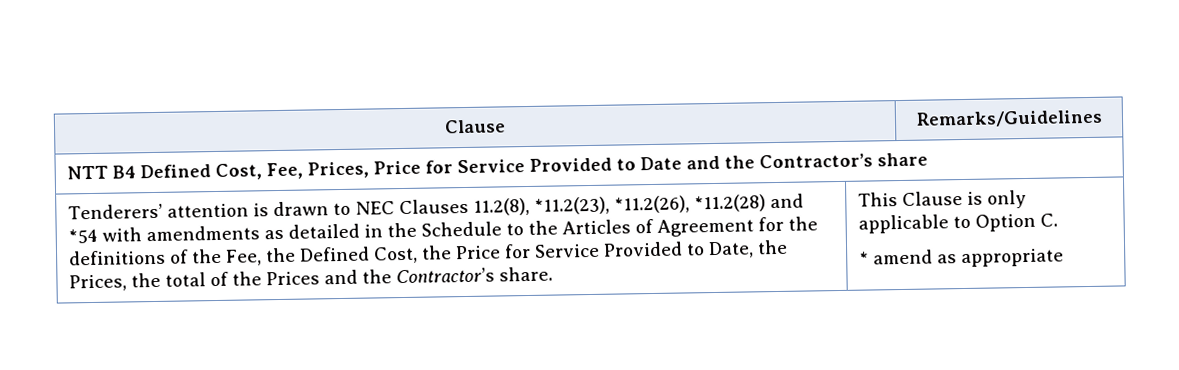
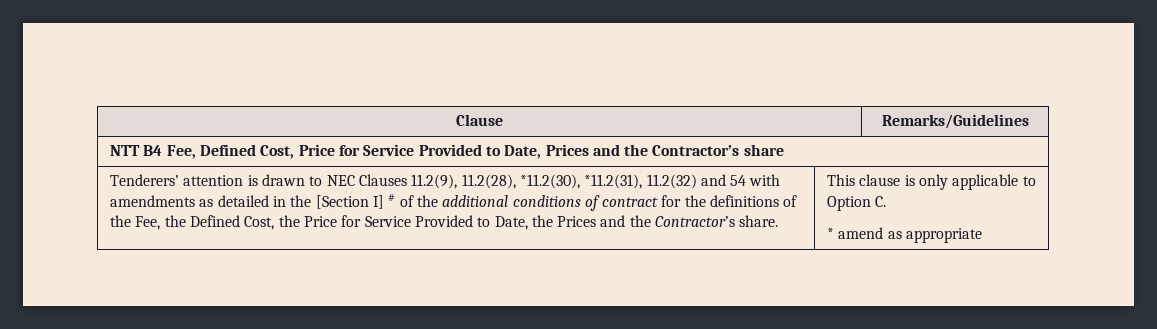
- NTT B4 Defined Cost, Fee, Prices, Price for Service Provided to Date and the Contractor’s share
+ NTT B4 Fee, Defined Cost, Price for Service Provided to Date, Prices and the Contractor’s share
- Tenderers’ attention is drawn to NEC Clauses 11.2(8), *11.2(23), *11.2(26), *11.2(28) and *54 with amendments as detailed in the Schedule to the Articles of Agreement for the definitions of the Fee, the Defined Cost, the Price for Service Provided to Date, the Prices, the total of the Prices and the Contractor’s share.
+ Tenderers’ attention is drawn to NEC Clauses 11.2(9), 11.2(28), *11.2(30), *11.2(31), 11.2(32) and 54 with amendments as detailed in the [Section I] # of the additional conditions of contract for the definitions of the Fee, the Defined Cost, the Price for Service Provided to Date, the Prices and the Contractor’s share.
- This Clause is only applicable to Option C.
+ This clause is only applicable to Option C.

